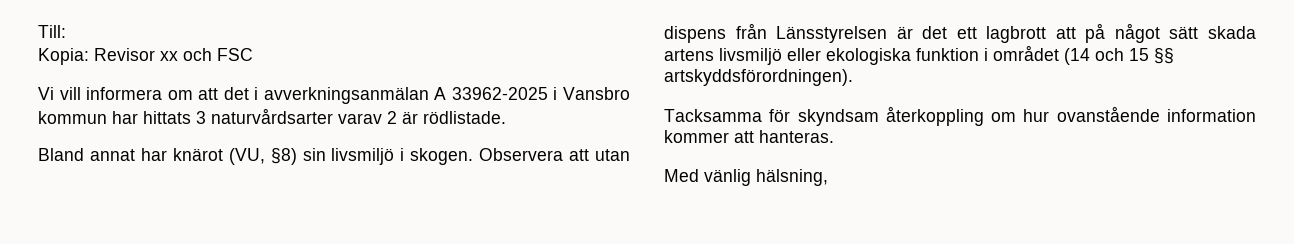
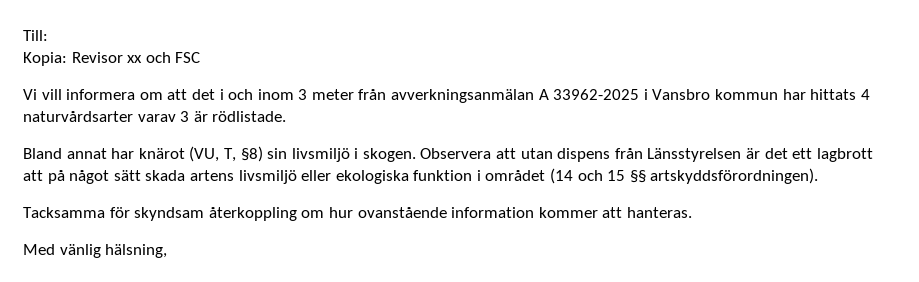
- Vi vill informera om att det i avverkningsanmälan A 33962-2025 i Vansbro kommun har hittats 3 naturvårdsarter varav 2 är rödlistade.
+ Vi vill informera om att det i och inom 3 meter från avverkningsanmälan A 33962-2025 i Vansbro kommun har hittats 4 naturvårdsarter varav 3 är rödlistade.
- Bland annat har knärot (VU, §8) sin livsmiljö i skogen.
+ Bland annat har knärot (VU, T, §8) sin livsmiljö i skogen.

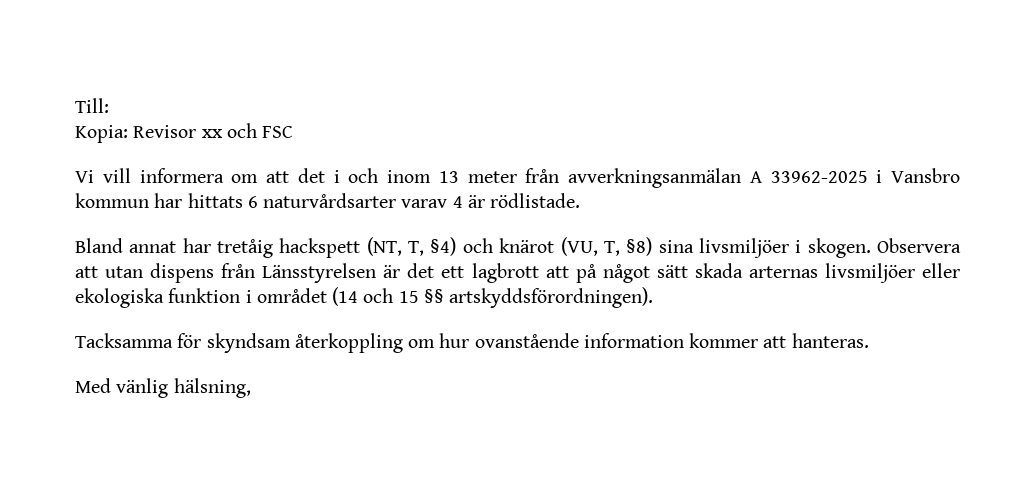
- Vi vill informera om att det i och inom 3 meter från avverkningsanmälan A 33962-2025 i Vansbro kommun har hittats 4 naturvårdsarter varav 3 är rödlistade.
+ Vi vill informera om att det i och inom 13 meter från avverkningsanmälan A 33962-2025 i Vansbro kommun har hittats 6 naturvårdsarter varav 4 är rödlistade.
- Bland annat har knärot (VU, T, §8) sin livsmiljö i skogen.
+ Bland annat har tretåig hackspett (NT, T, §4) och knärot (VU, T, §8) sina livsmiljöer i skogen.
- Observera att utan dispens från Länsstyrelsen är det ett lagbrott att på något sätt skada artens livsmiljö eller ekologiska funktion i området (14 och 15 §§ artskyddsförordningen).
+ Observera att utan dispens från Länsstyrelsen är det ett lagbrott att på något sätt skada arternas livsmiljöer eller ekologiska funktion i området (14 och 15 §§ artskyddsförordningen).

